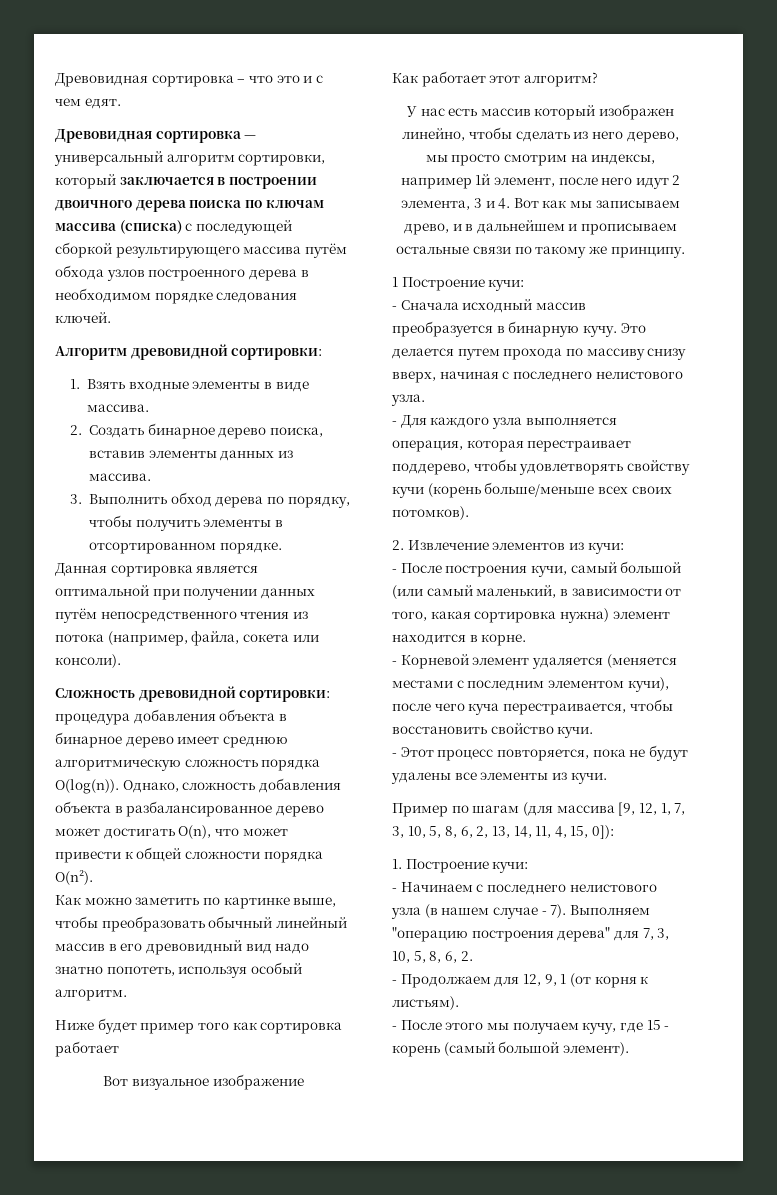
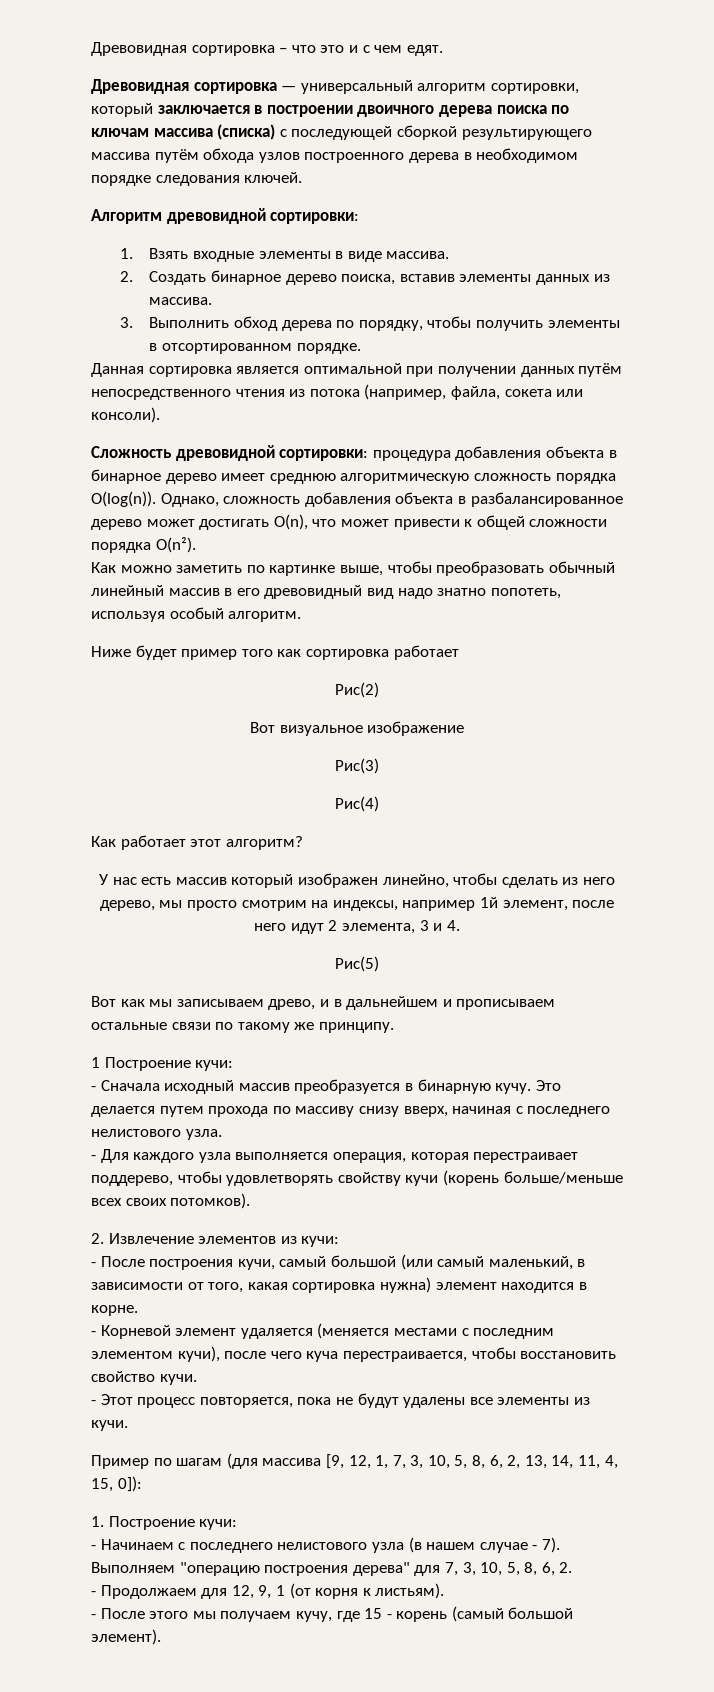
+ Рис(2)
+ Рис(3)
+ Рис(4)
- У нас есть массив который изображен линейно, чтобы сделать из него дерево, мы просто смотрим на индексы, например 1й элемент, после него идут 2 элемента, 3 и 4. Вот как мы записываем древо, и в дальнейшем и прописываем остальные связи по такому же принципу.
+ У нас есть массив который изображен линейно, чтобы сделать из него дерево, мы просто смотрим на индексы, например 1й элемент, после него идут 2 элемента, 3 и 4.
+ Рис(5)
+ Вот как мы записываем древо, и в дальнейшем и прописываем остальные связи по такому же принципу.

